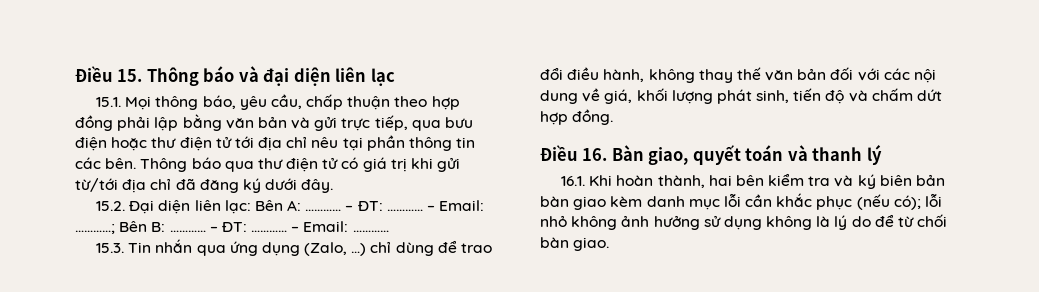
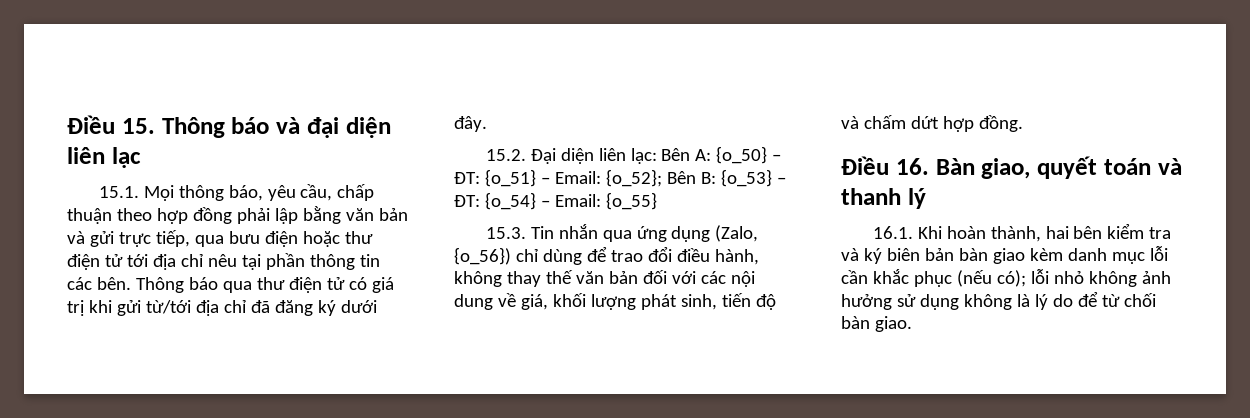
- 15.2. Đại diện liên lạc: Bên A: ………… – ĐT: ………… – Email: …………; Bên B: ………… – ĐT: ………… – Email: …………
+ 15.2. Đại diện liên lạc: Bên A: {o_50} – ĐT: {o_51} – Email: {o_52}; Bên B: {o_53} – ĐT: {o_54} – Email: {o_55}
- 15.3. Tin nhắn qua ứng dụng (Zalo, …) chỉ dùng để trao đổi điều hành, không thay thế văn bản đối với các nội dung về giá, khối lượng phát sinh, tiến độ và chấm dứt hợp đồng.
+ 15.3. Tin nhắn qua ứng dụng (Zalo, {o_56}) chỉ dùng để trao đổi điều hành, không thay thế văn bản đối với các nội dung về giá, khối lượng phát sinh, tiến độ và chấm dứt hợp đồng.

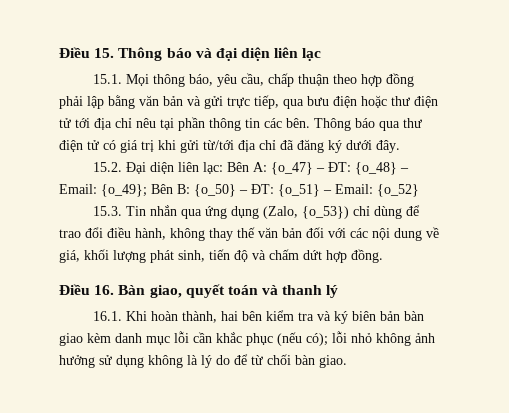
- 15.2. Đại diện liên lạc: Bên A: {o_50} – ĐT: {o_51} – Email: {o_52}; Bên B: {o_53} – ĐT: {o_54} – Email: {o_55}
+ 15.2. Đại diện liên lạc: Bên A: {o_47} – ĐT: {o_48} – Email: {o_49}; Bên B: {o_50} – ĐT: {o_51} – Email: {o_52}
- 15.3. Tin nhắn qua ứng dụng (Zalo, {o_56}) chỉ dùng để trao đổi điều hành, không thay thế văn bản đối với các nội dung về giá, khối lượng phát sinh, tiến độ và chấm dứt hợp đồng.
+ 15.3. Tin nhắn qua ứng dụng (Zalo, {o_53}) chỉ dùng để trao đổi điều hành, không thay thế văn bản đối với các nội dung về giá, khối lượng phát sinh, tiến độ và chấm dứt hợp đồng.

